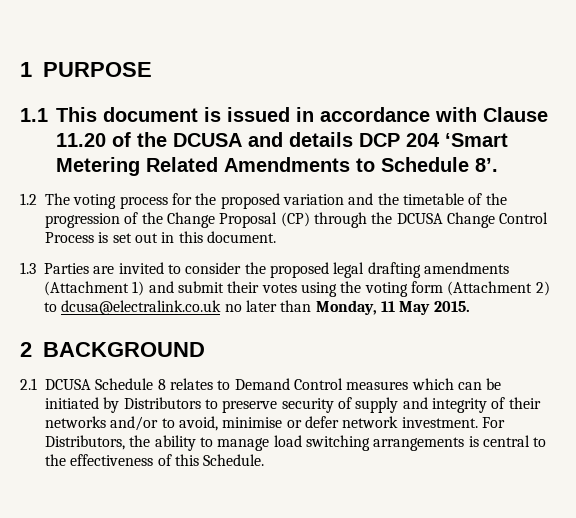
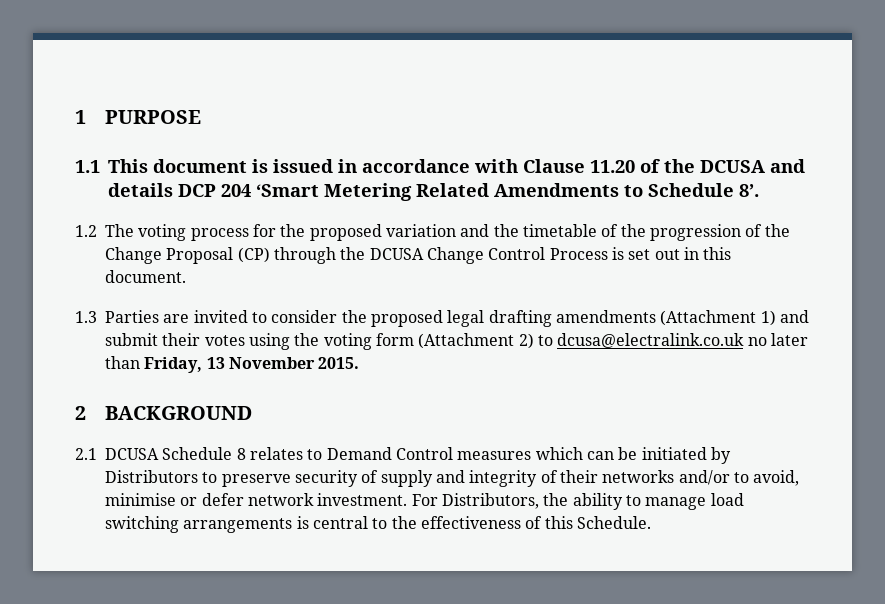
- 1.3 Parties are invited to consider the proposed legal drafting amendments (Attachment 1) and submit their votes using the voting form (Attachment 2) to dcusa@electralink.co.uk no later than Monday, 11 May 2015.
+ 1.3 Parties are invited to consider the proposed legal drafting amendments (Attachment 1) and submit their votes using the voting form (Attachment 2) to dcusa@electralink.co.uk no later than Friday, 13 November 2015.

